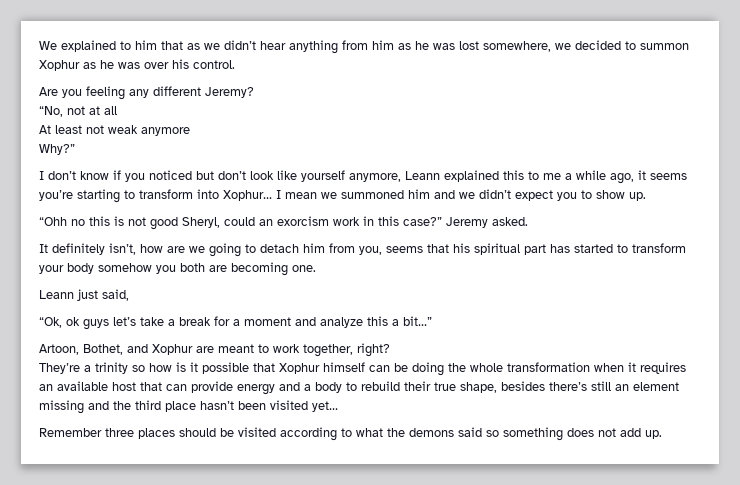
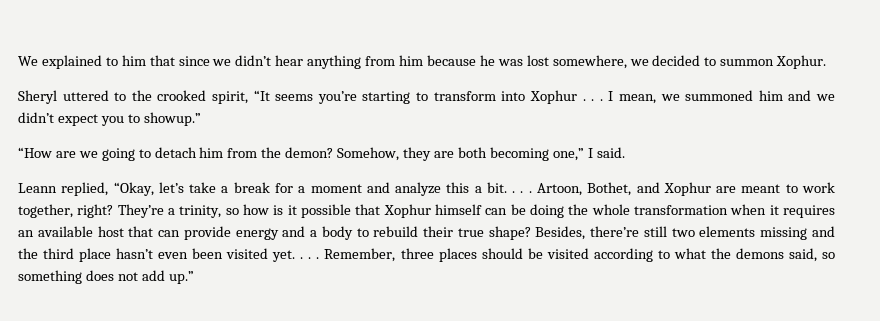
- We explained to him that as we didn’t hear anything from him as he was lost somewhere, we decided to summon Xophur as he was over his control.
- Are you feeling any different Jeremy?
- “No, not at all
- At least not weak anymore
- Why?”
- I don’t know if you noticed but don’t look like yourself anymore, Leann explained this to me a while ago, it seems you’re starting to transform into Xophur… I mean we summoned him and we didn’t expect you to show up.
- “Ohh no this is not good Sheryl, could an exorcism work in this case?” Jeremy asked.
- It definitely isn’t, how are we going to detach him from you, seems that his spiritual part has started to transform your body somehow you both are becoming one.
- Leann just said,
- “Ok, ok guys let’s take a break for a moment and analyze this a bit…”
- Artoon, Bothet, and Xophur are meant to work together, right?
- They’re a trinity so how is it possible that Xophur himself can be doing the whole transformation when it requires an available host that can provide energy and a body to rebuild their true shape, besides there’s still an element missing and the third place hasn’t been visited yet…
- Remember three places should be visited according to what the demons said so something does not add up.
+ We explained to him that since we didn’t hear anything from him because he was lost somewhere, we decided to summon Xophur.
+ Sheryl uttered to the crooked spirit, “It seems you’re starting to transform into Xophur . . . I mean, we summoned him and we didn’t expect you to showup.”
+ “How are we going to detach him from the demon? Somehow, they are both becoming one,” I said.
+ Leann replied, “Okay, let’s take a break for a moment and analyze this a bit. . . . Artoon, Bothet, and Xophur are meant to work together, right? They’re a trinity, so how is it possible that Xophur himself can be doing the whole transformation when it requires an available host that can provide energy and a body to rebuild their true shape? Besides, there’re still two elements missing and the third place hasn’t even been visited yet. . . . Remember, three places should be visited according to what the demons said, so something does not add up.”

